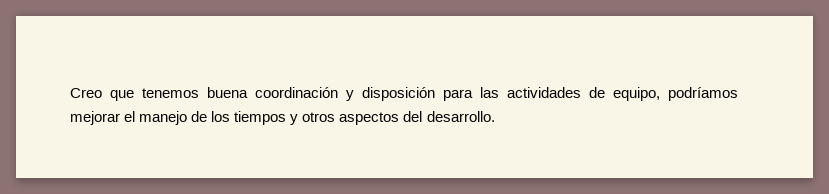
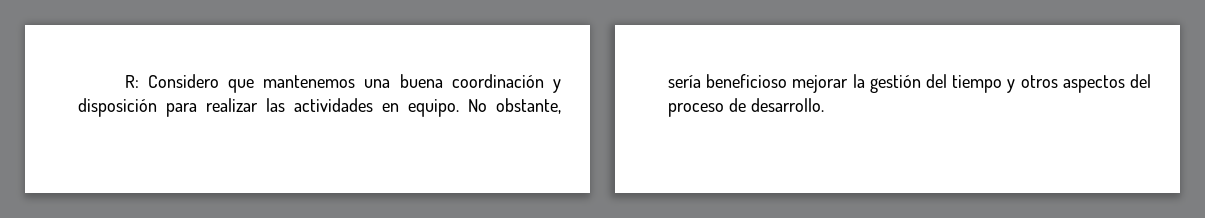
- Creo que tenemos buena coordinación y disposición para las actividades de equipo, podríamos mejorar el manejo de los tiempos y otros aspectos del desarrollo.
+ R: Considero que mantenemos una buena coordinación y disposición para realizar las actividades en equipo. No obstante, sería beneficioso mejorar la gestión del tiempo y otros aspectos del proceso de desarrollo.

